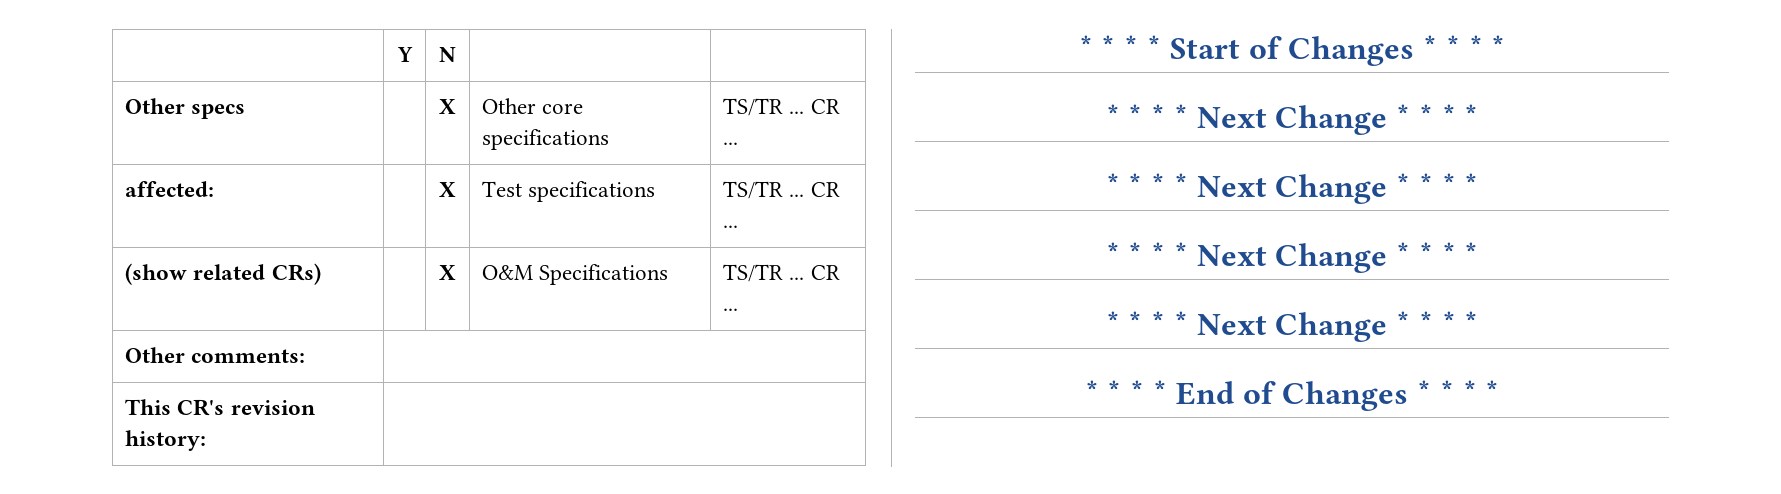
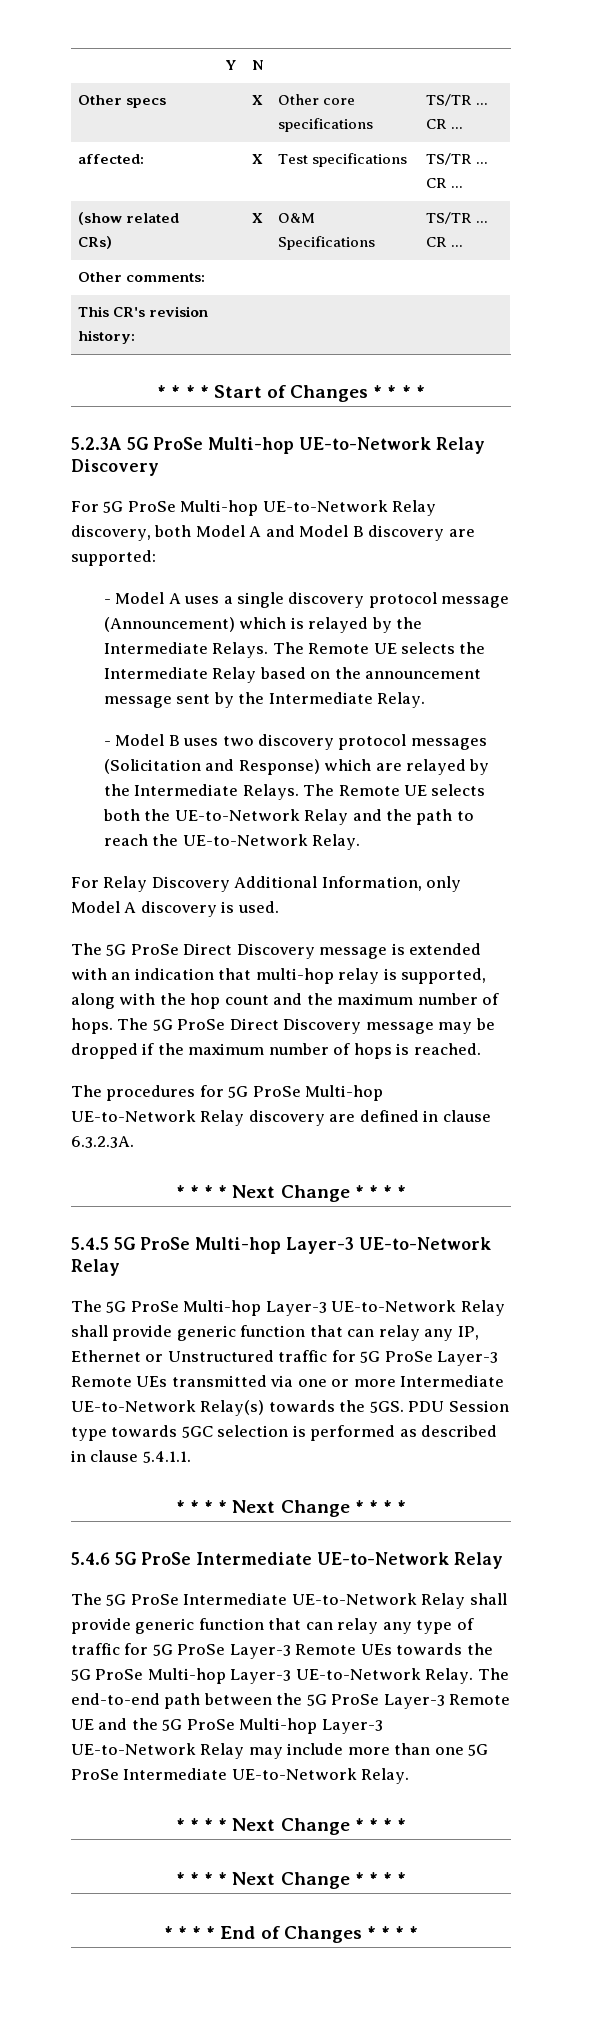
+ 5.2.3A 5G ProSe Multi-hop UE-to-Network Relay Discovery
+ For 5G ProSe Multi-hop UE-to-Network Relay discovery, both Model A and Model B discovery are supported:
+ - Model A uses a single discovery protocol message (Announcement) which is relayed by the Intermediate Relays. The Remote UE selects the Intermediate Relay based on the announcement message sent by the Intermediate Relay.
+ - Model B uses two discovery protocol messages (Solicitation and Response) which are relayed by the Intermediate Relays. The Remote UE selects both the UE-to-Network Relay and the path to reach the UE-to-Network Relay.
+ For Relay Discovery Additional Information, only Model A discovery is used.
+ The 5G ProSe Direct Discovery message is extended with an indication that multi-hop relay is supported, along with the hop count and the maximum number of hops. The 5G ProSe Direct Discovery message may be dropped if the maximum number of hops is reached.
+ The procedures for 5G ProSe Multi-hop UE-to-Network Relay discovery are defined in clause 6.3.2.3A.
+ 5.4.5 5G ProSe Multi-hop Layer-3 UE-to-Network Relay
+ The 5G ProSe Multi-hop Layer-3 UE-to-Network Relay shall provide generic function that can relay any IP, Ethernet or Unstructured traffic for 5G ProSe Layer-3 Remote UEs transmitted via one or more Intermediate UE-to-Network Relay(s) towards the 5GS. PDU Session type towards 5GC selection is performed as described in clause 5.4.1.1.
+ 5.4.6 5G ProSe Intermediate UE-to-Network Relay
+ The 5G ProSe Intermediate UE-to-Network Relay shall provide generic function that can relay any type of traffic for 5G ProSe Layer-3 Remote UEs towards the 5G ProSe Multi-hop Layer-3 UE-to-Network Relay. The end-to-end path between the 5G ProSe Layer-3 Remote UE and the 5G ProSe Multi-hop Layer-3 UE-to-Network Relay may include more than one 5G ProSe Intermediate UE-to-Network Relay.

